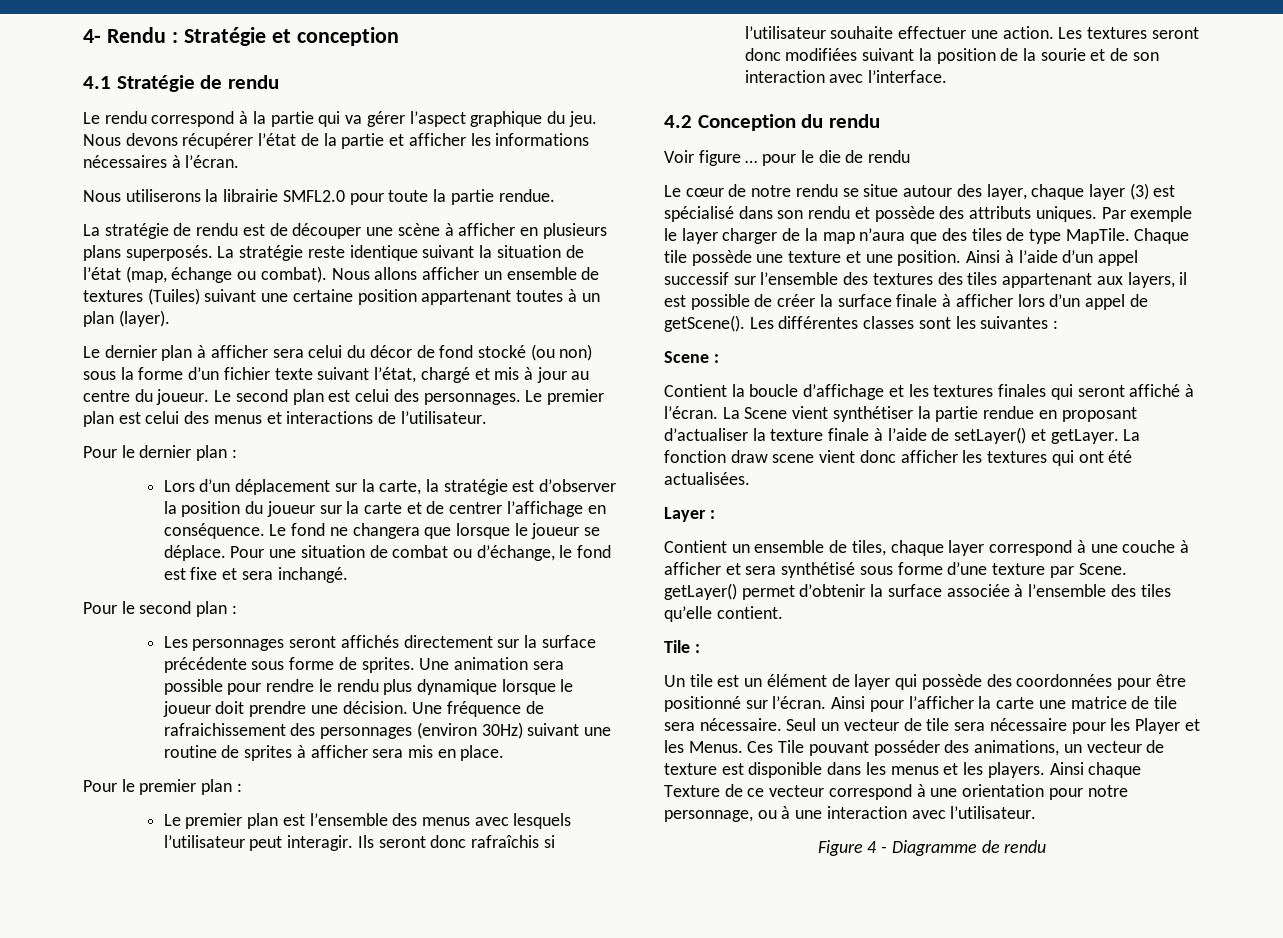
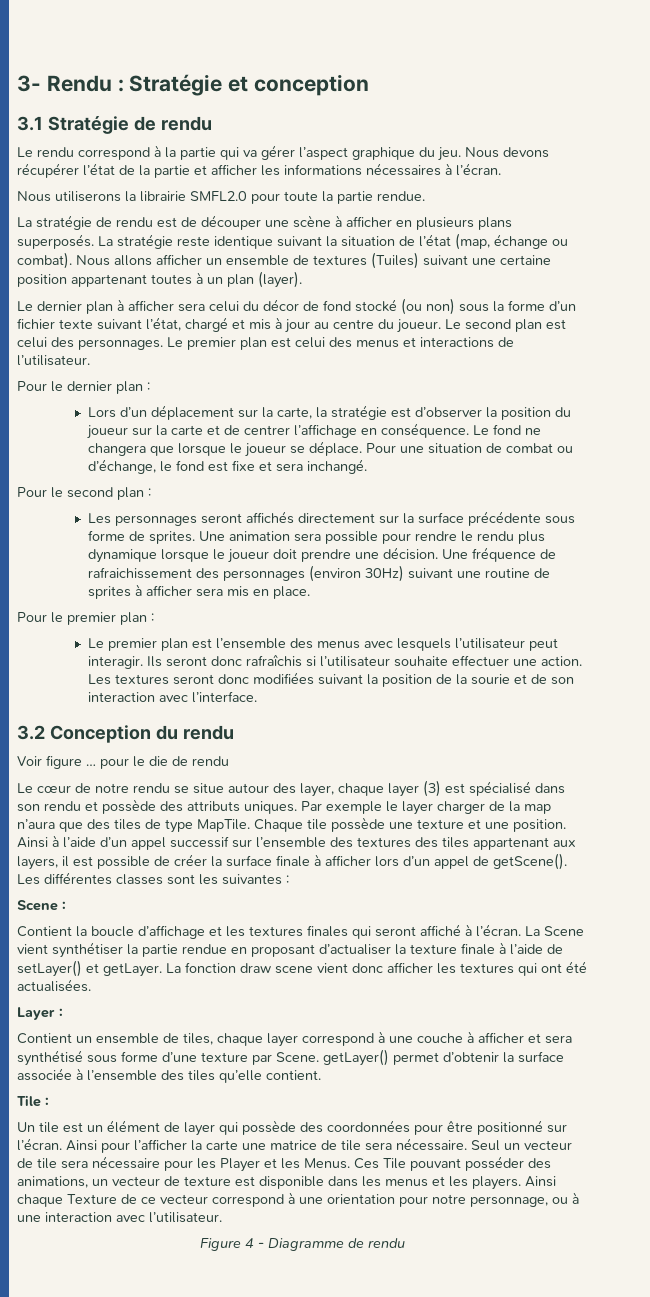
- 4- Rendu : Stratégie et conception
+ 3- Rendu : Stratégie et conception
- 4.1 Stratégie de rendu
+ 3.1 Stratégie de rendu
- 4.2 Conception du rendu
+ 3.2 Conception du rendu

